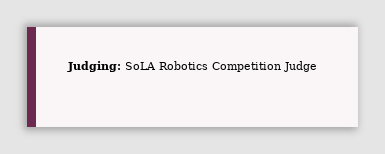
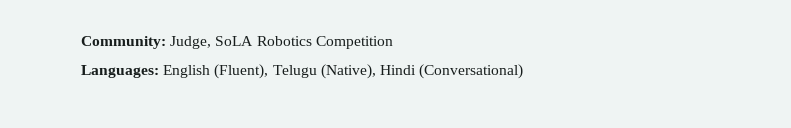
- Judging: SoLA Robotics Competition Judge
+ Community: Judge, SoLA Robotics Competition
+ Languages: English (Fluent), Telugu (Native), Hindi (Conversational)

